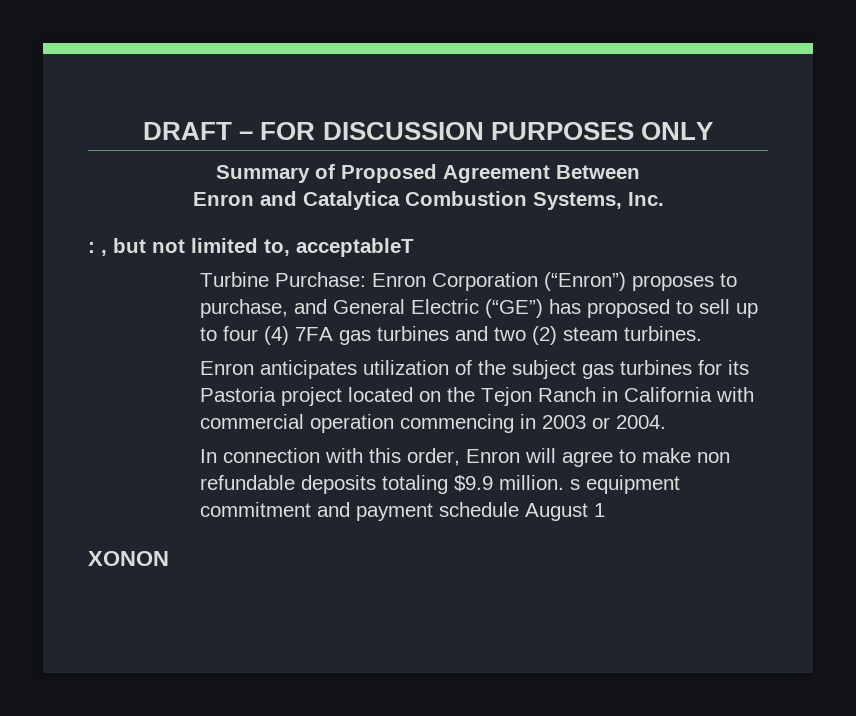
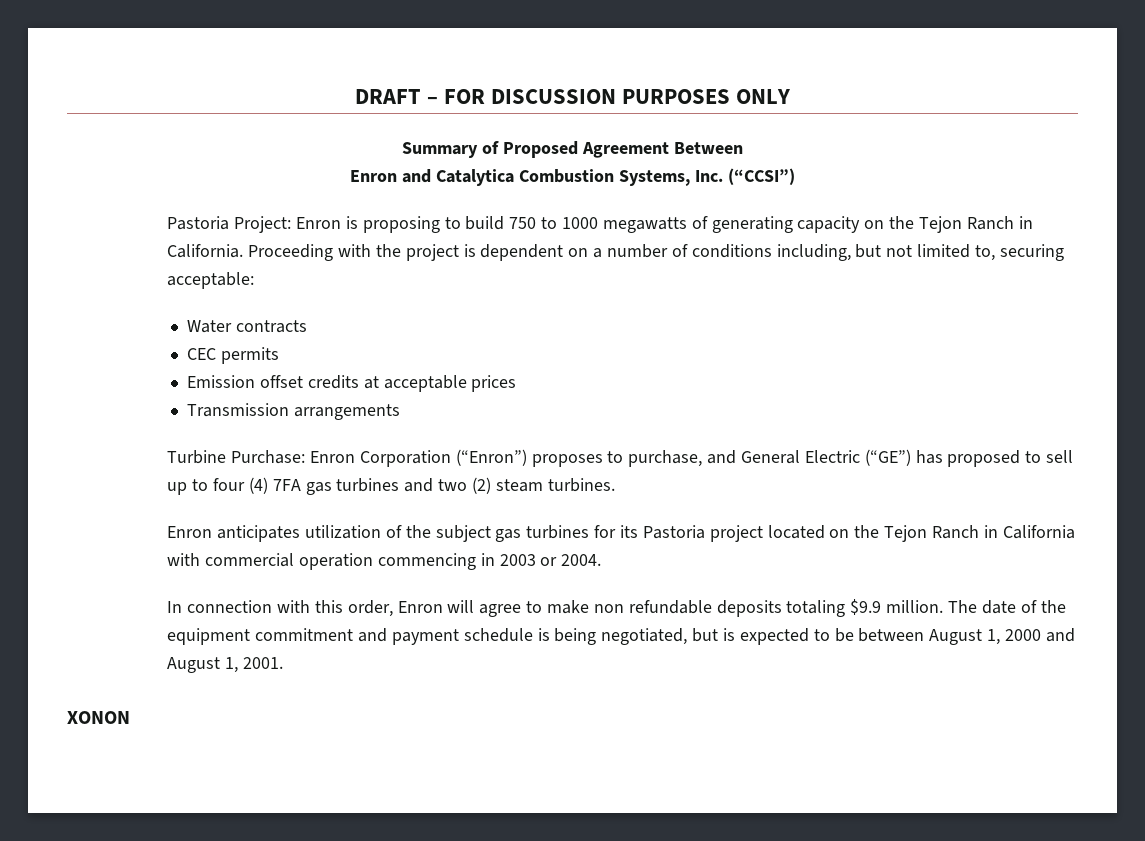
- Enron and Catalytica Combustion Systems, Inc.
- : , but not limited to, acceptableT
+ Enron and Catalytica Combustion Systems, Inc. (“CCSI”)
+ Pastoria Project: Enron is proposing to build 750 to 1000 megawatts of generating capacity on the Tejon Ranch in California. Proceeding with the project is dependent on a number of conditions including, but not limited to, securing acceptable:
+ Water contracts
+ CEC permits
+ Emission offset credits at acceptable prices
+ Transmission arrangements
- In connection with this order, Enron will agree to make non refundable deposits totaling $9.9 million. s equipment commitment and payment schedule August 1
+ In connection with this order, Enron will agree to make non refundable deposits totaling $9.9 million. The date of the equipment commitment and payment schedule is being negotiated, but is expected to be between August 1, 2000 and August 1, 2001.

